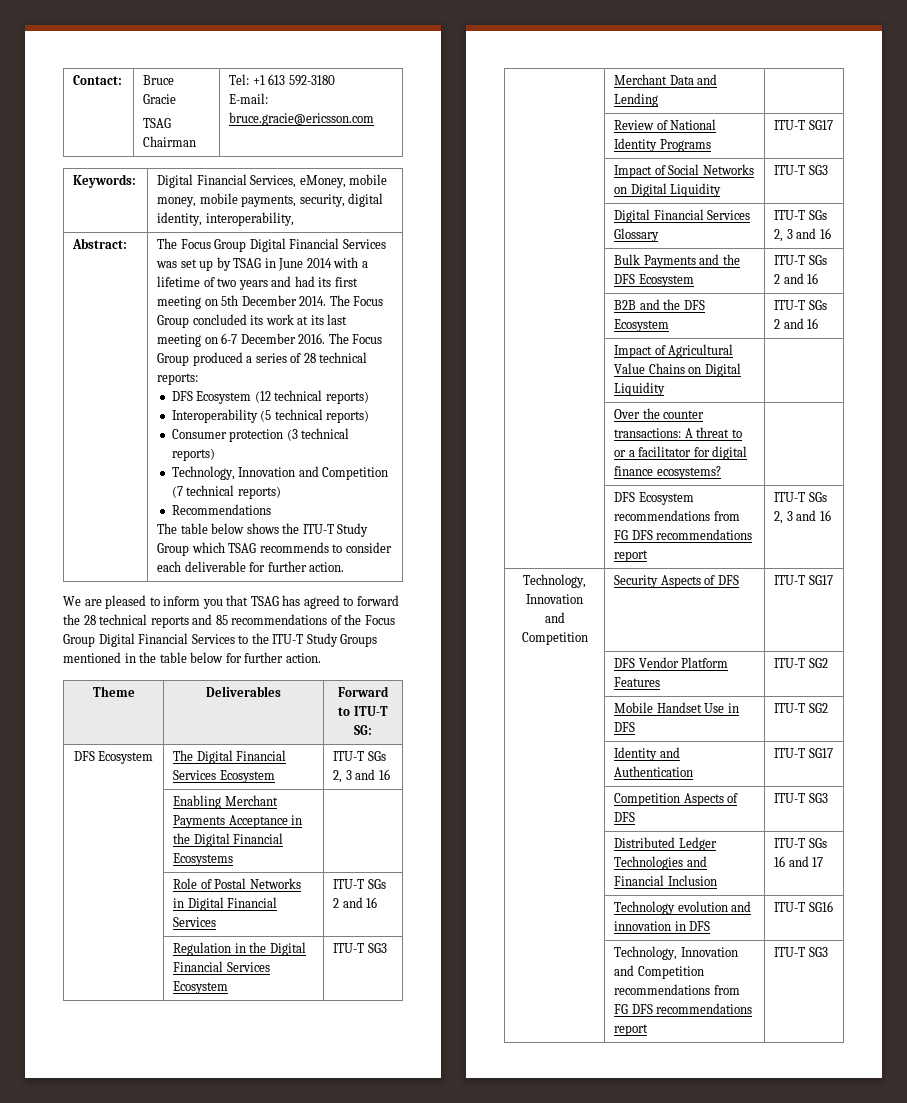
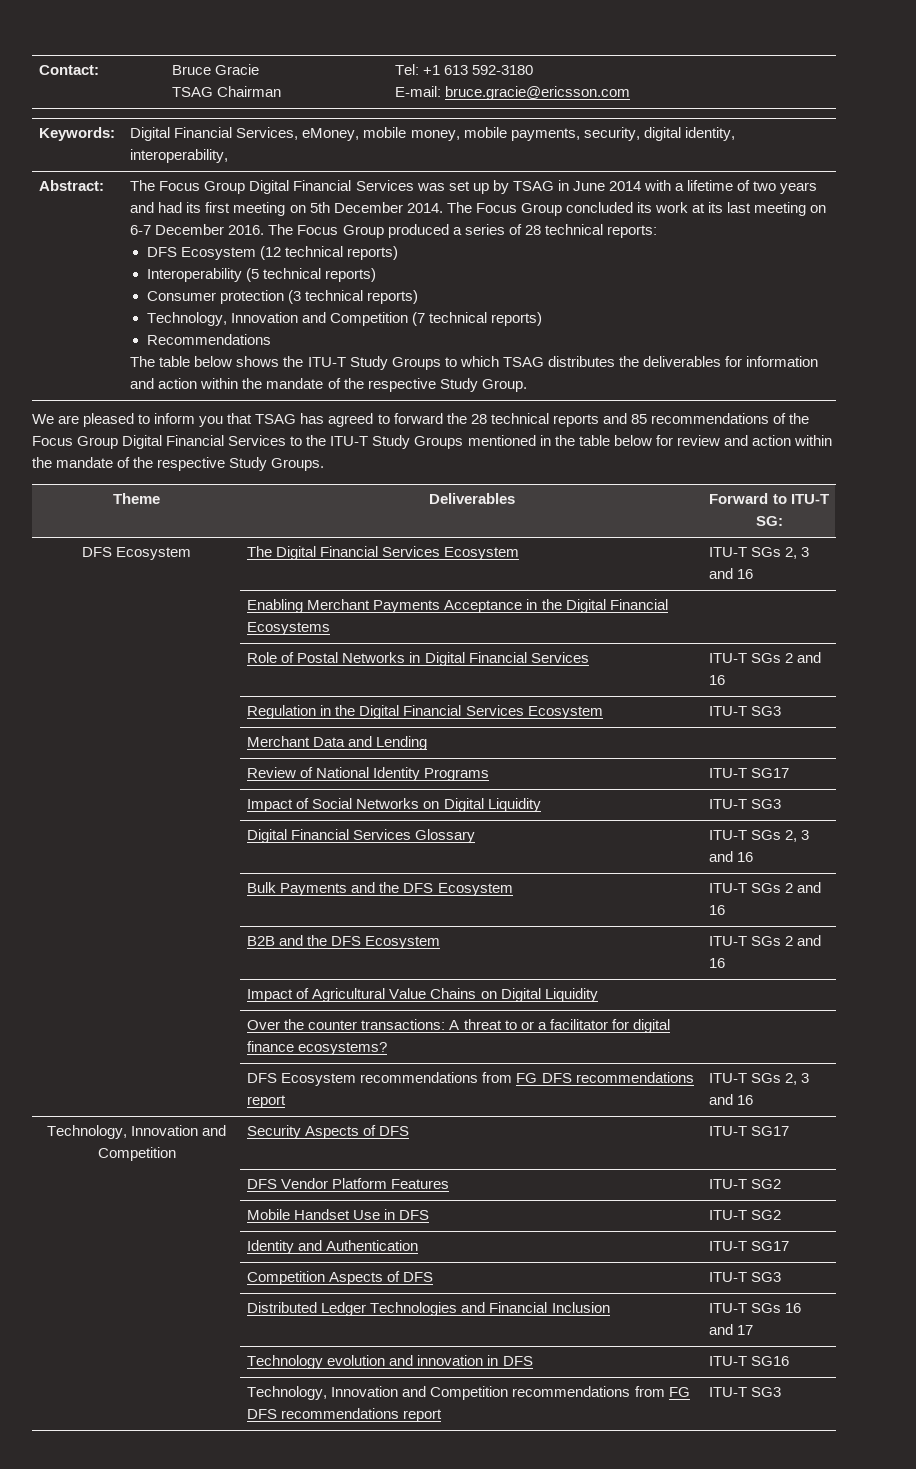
- The table below shows the ITU-T Study Group which TSAG recommends to consider each deliverable for further action.
+ The table below shows the ITU-T Study Groups to which TSAG distributes the deliverables for information and action within the mandate of the respective Study Group.
- We are pleased to inform you that TSAG has agreed to forward the 28 technical reports and 85 recommendations of the Focus Group Digital Financial Services to the ITU-T Study Groups mentioned in the table below for further action.
+ We are pleased to inform you that TSAG has agreed to forward the 28 technical reports and 85 recommendations of the Focus Group Digital Financial Services to the ITU-T Study Groups mentioned in the table below for review and action within the mandate of the respective Study Groups.

